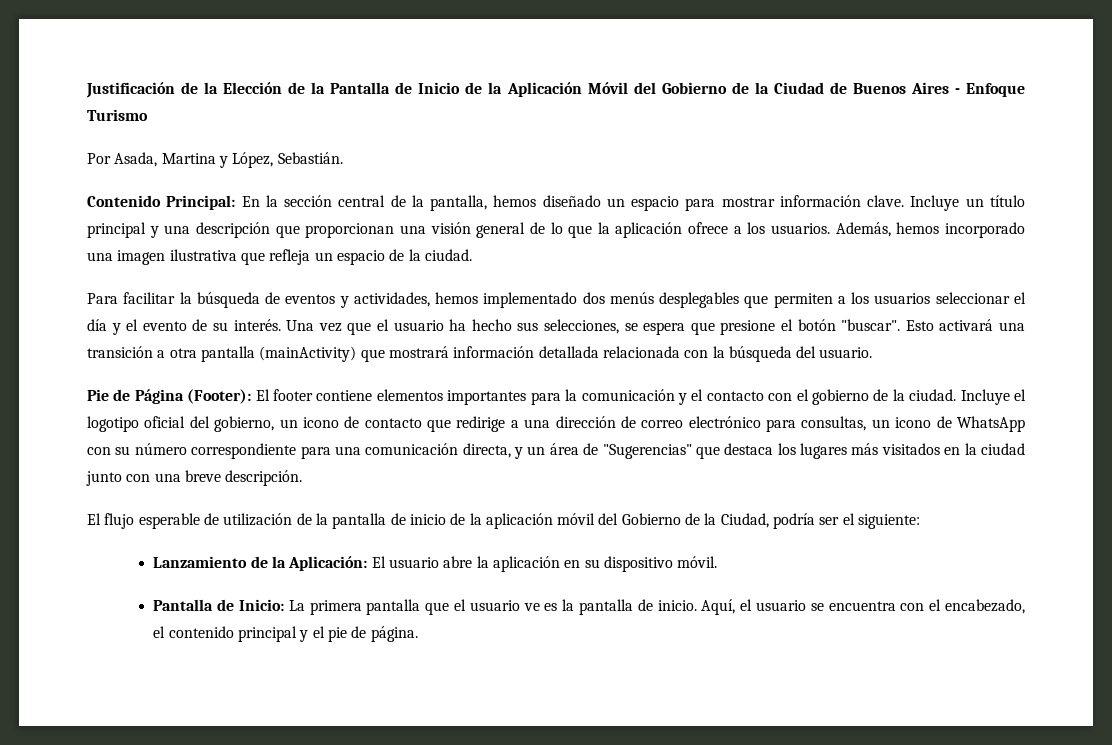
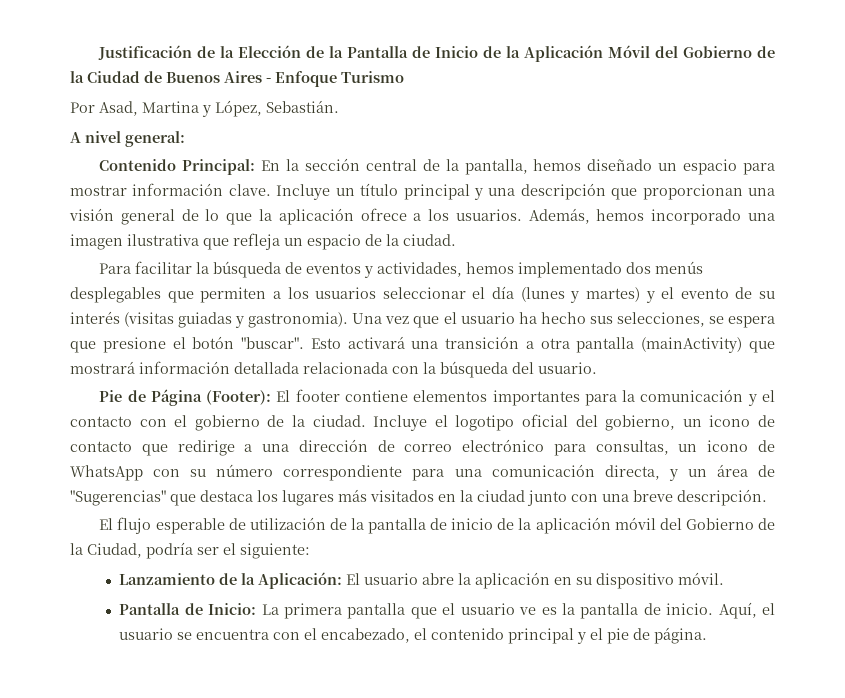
- Por Asada, Martina y López, Sebastián.
+ Por Asad, Martina y López, Sebastián.
+ A nivel general:
- Para facilitar la búsqueda de eventos y actividades, hemos implementado dos menús desplegables que permiten a los usuarios seleccionar el día y el evento de su interés.
+ Para facilitar la búsqueda de eventos y actividades, hemos implementado dos menús desplegables que permiten a los usuarios seleccionar el día (lunes y martes) y el evento de su interés (visitas guiadas y gastronomia).

